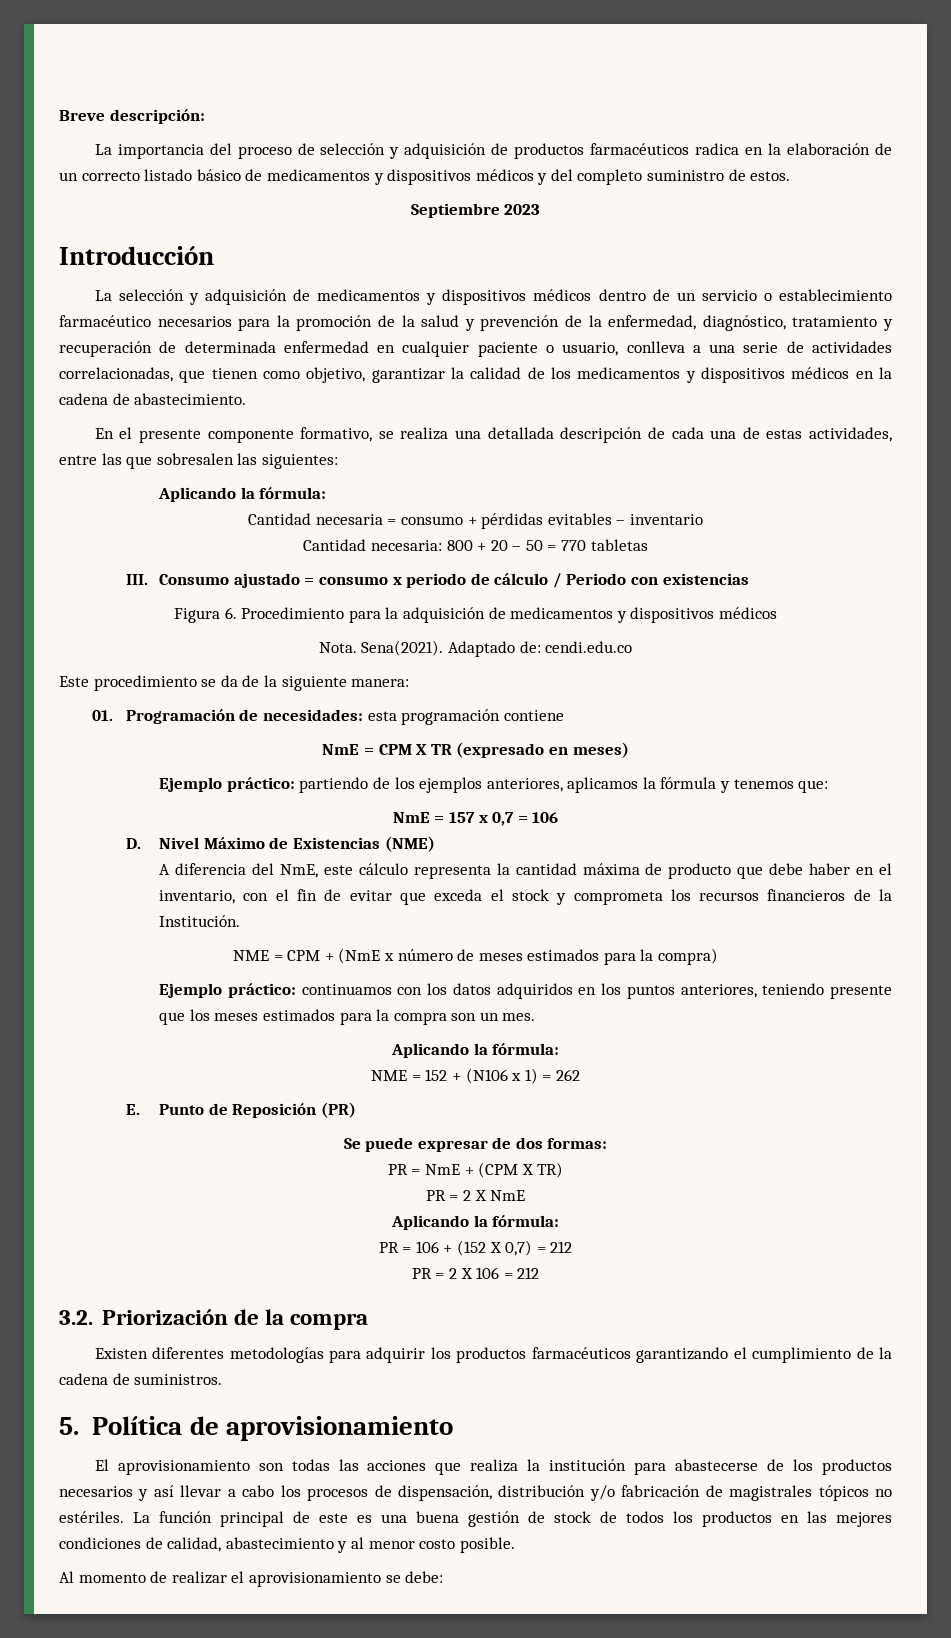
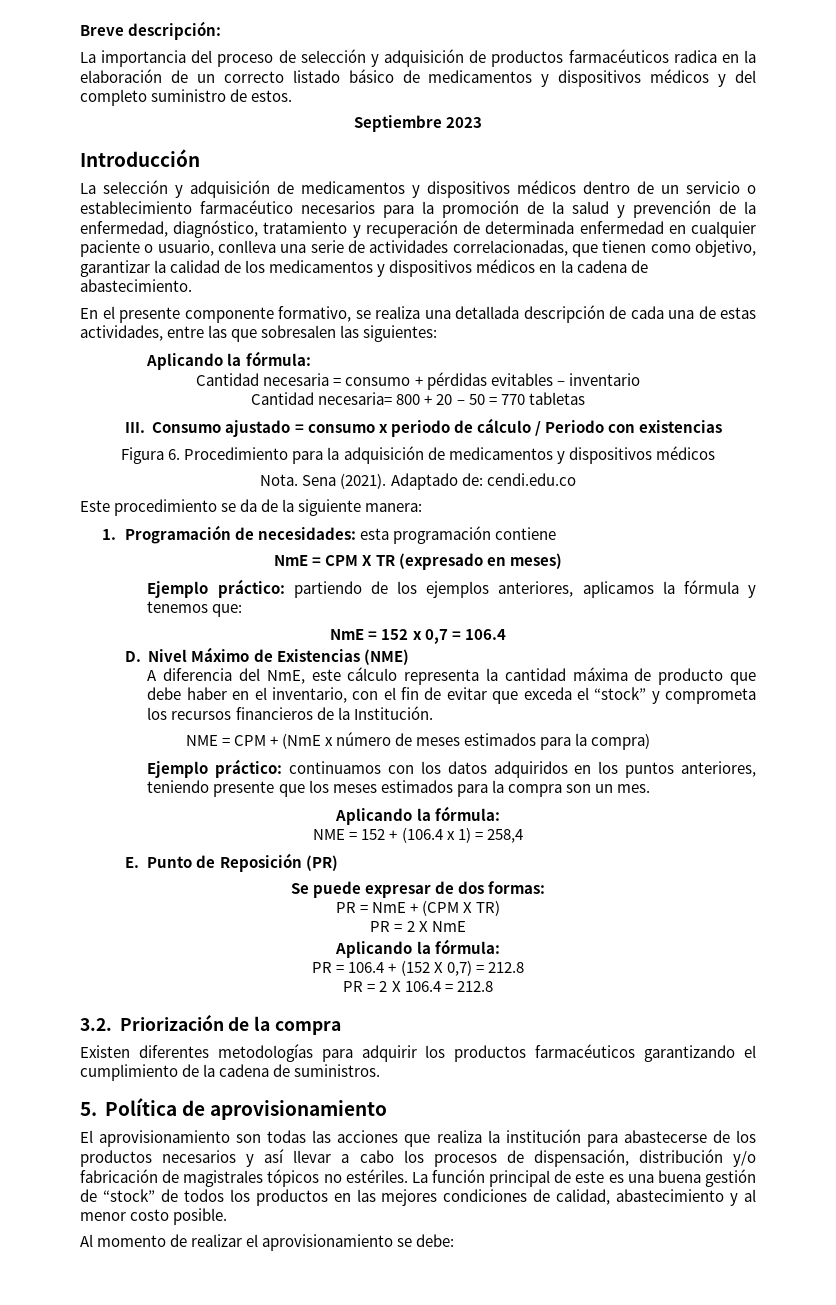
- La selección y adquisición de medicamentos y dispositivos médicos dentro de un servicio o establecimiento farmacéutico necesarios para la promoción de la salud y prevención de la enfermedad, diagnóstico, tratamiento y recuperación de determinada enfermedad en cualquier paciente o usuario, conlleva a una serie de actividades correlacionadas, que tienen como objetivo, garantizar la calidad de los medicamentos y dispositivos médicos en la cadena de abastecimiento.
+ La selección y adquisición de medicamentos y dispositivos médicos dentro de un servicio o establecimiento farmacéutico necesarios para la promoción de la salud y prevención de la enfermedad, diagnóstico, tratamiento y recuperación de determinada enfermedad en cualquier paciente o usuario, conlleva una serie de actividades correlacionadas, que tienen como objetivo, garantizar la calidad de los medicamentos y dispositivos médicos en la cadena de abastecimiento.
- Cantidad necesaria: 800 + 20 – 50 = 770 tabletas
+ Cantidad necesaria= 800 + 20 – 50 = 770 tabletas
- Sena(2021).
+ Sena (2021).
- 01. Programación de necesidades: esta programación contiene
+ 1. Programación de necesidades: esta programación contiene
- NmE = 157 x 0,7 = 106
+ NmE = 152 x 0,7 = 106.4
- A diferencia del NmE, este cálculo representa la cantidad máxima de producto que debe haber en el inventario, con el fin de evitar que exceda el stock y comprometa los recursos financieros de la Institución.
+ A diferencia del NmE, este cálculo representa la cantidad máxima de producto que debe haber en el inventario, con el fin de evitar que exceda el “stock” y comprometa los recursos financieros de la Institución.
- NME = 152 + (N106 x 1) = 262
+ NME = 152 + (106.4 x 1) = 258,4
- PR = 106 + (152 X 0,7) = 212
- PR = 2 X 106 = 212
+ PR = 106.4 + (152 X 0,7) = 212.8
+ PR = 2 X 106.4 = 212.8
- La función principal de este es una buena gestión de stock de todos los productos en las mejores condiciones de calidad, abastecimiento y al menor costo posible.
+ La función principal de este es una buena gestión de “stock” de todos los productos en las mejores condiciones de calidad, abastecimiento y al menor costo posible.

